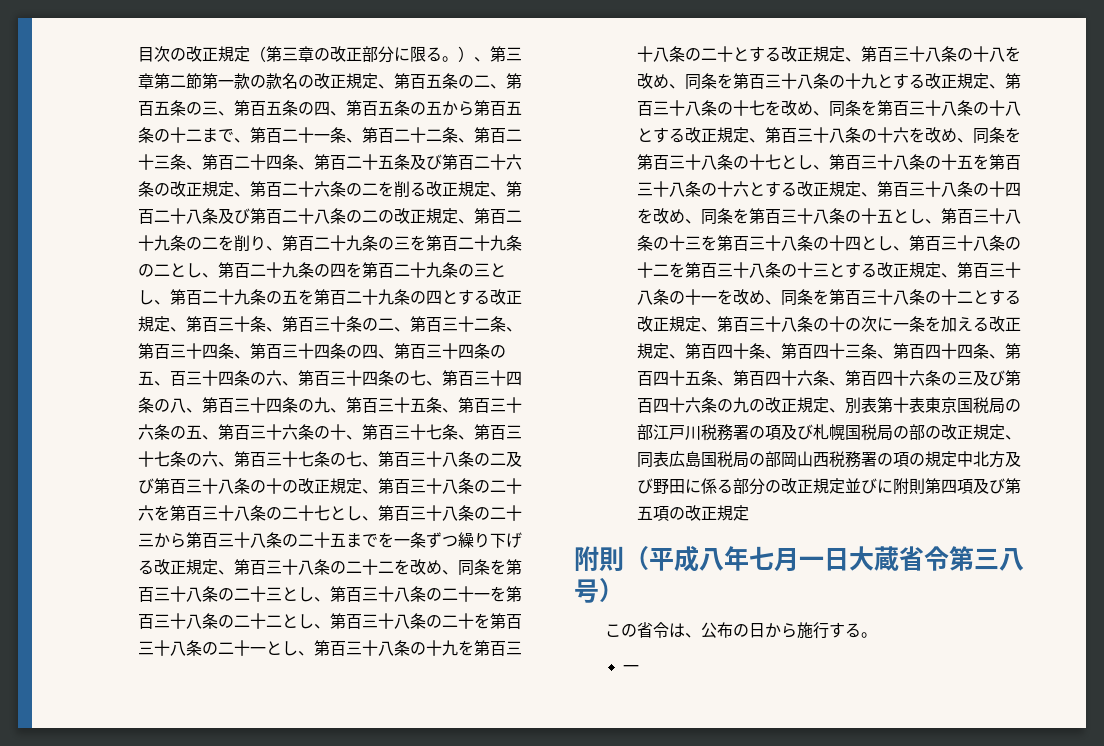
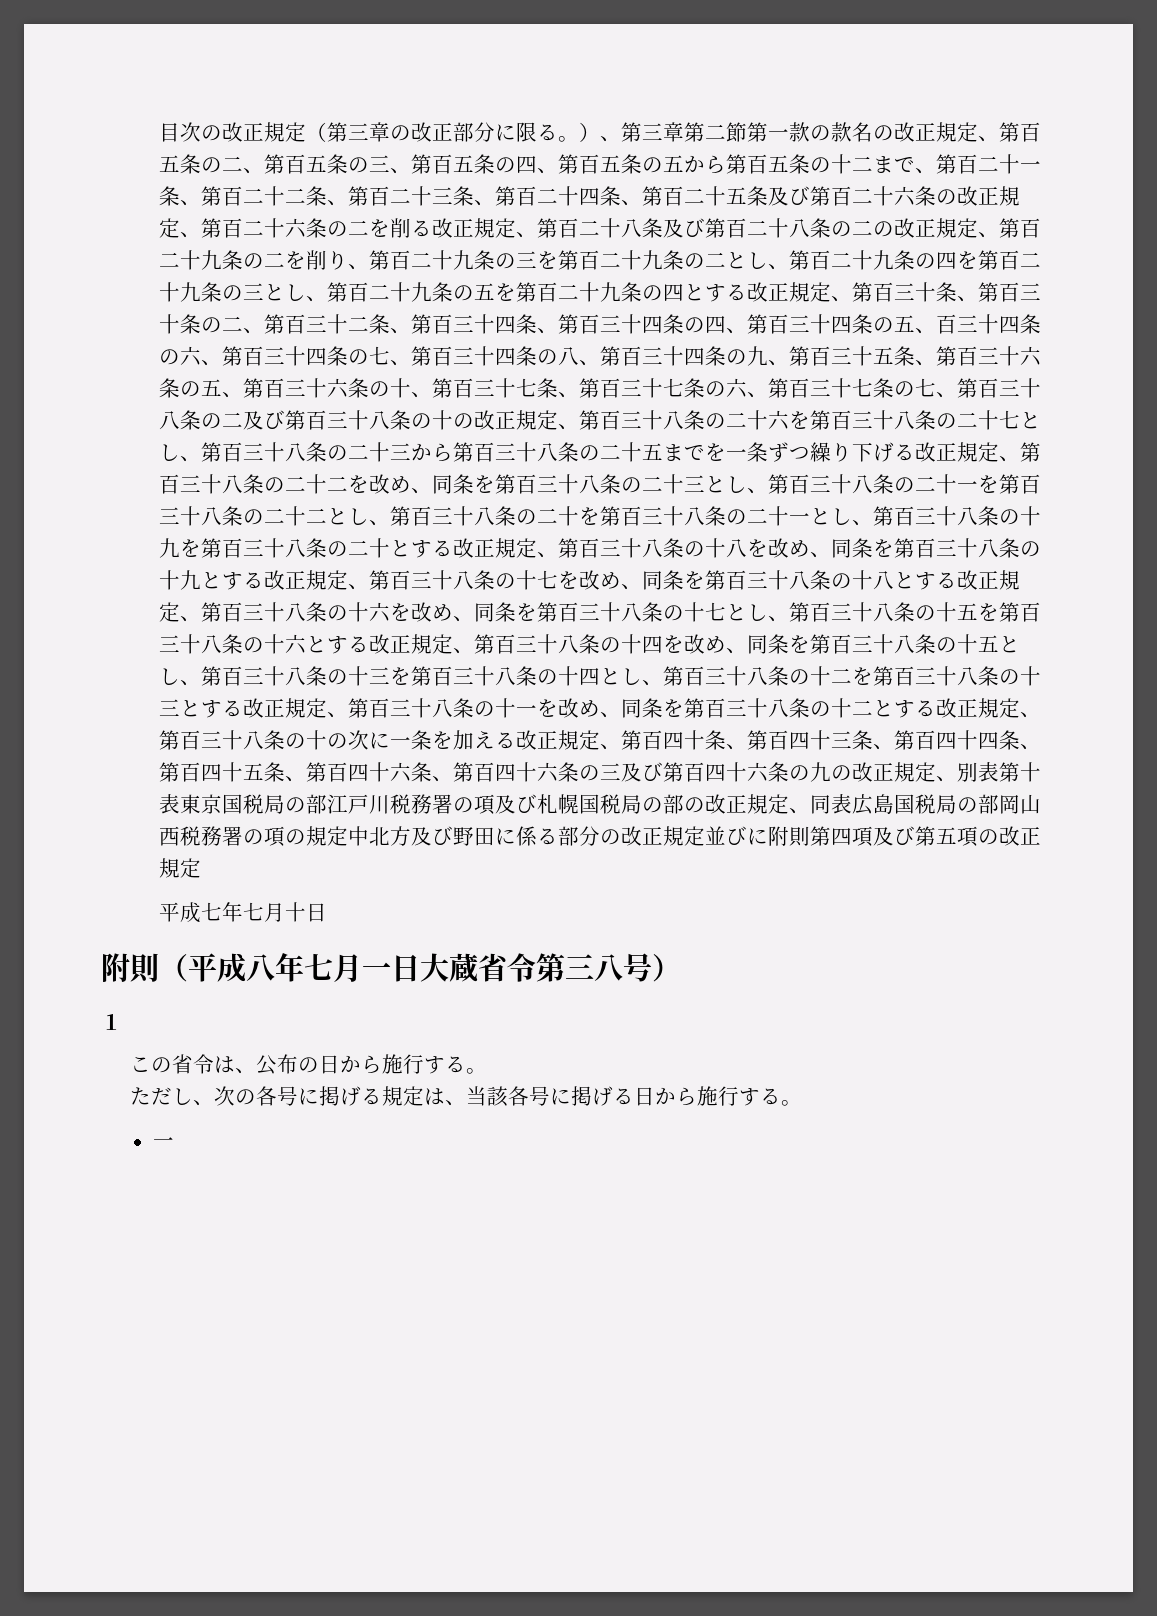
+ 平成七年七月十日
+ １
+ ただし、次の各号に掲げる規定は、当該各号に掲げる日から施行する。

